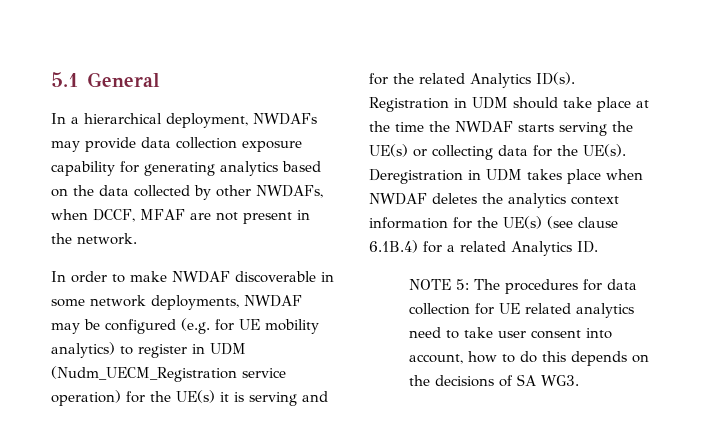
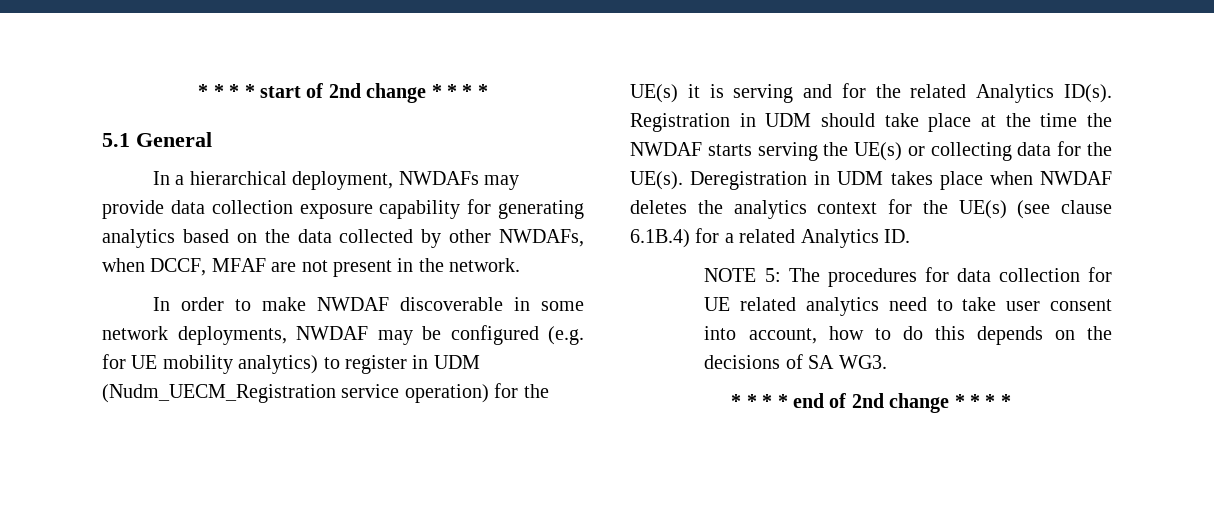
+ * * * * start of 2nd change * * * *
- Deregistration in UDM takes place when NWDAF deletes the analytics context information for the UE(s) (see clause 6.1B.4) for a related Analytics ID.
+ Deregistration in UDM takes place when NWDAF deletes the analytics context for the UE(s) (see clause 6.1B.4) for a related Analytics ID.
+ * * * * end of 2nd change * * * *

